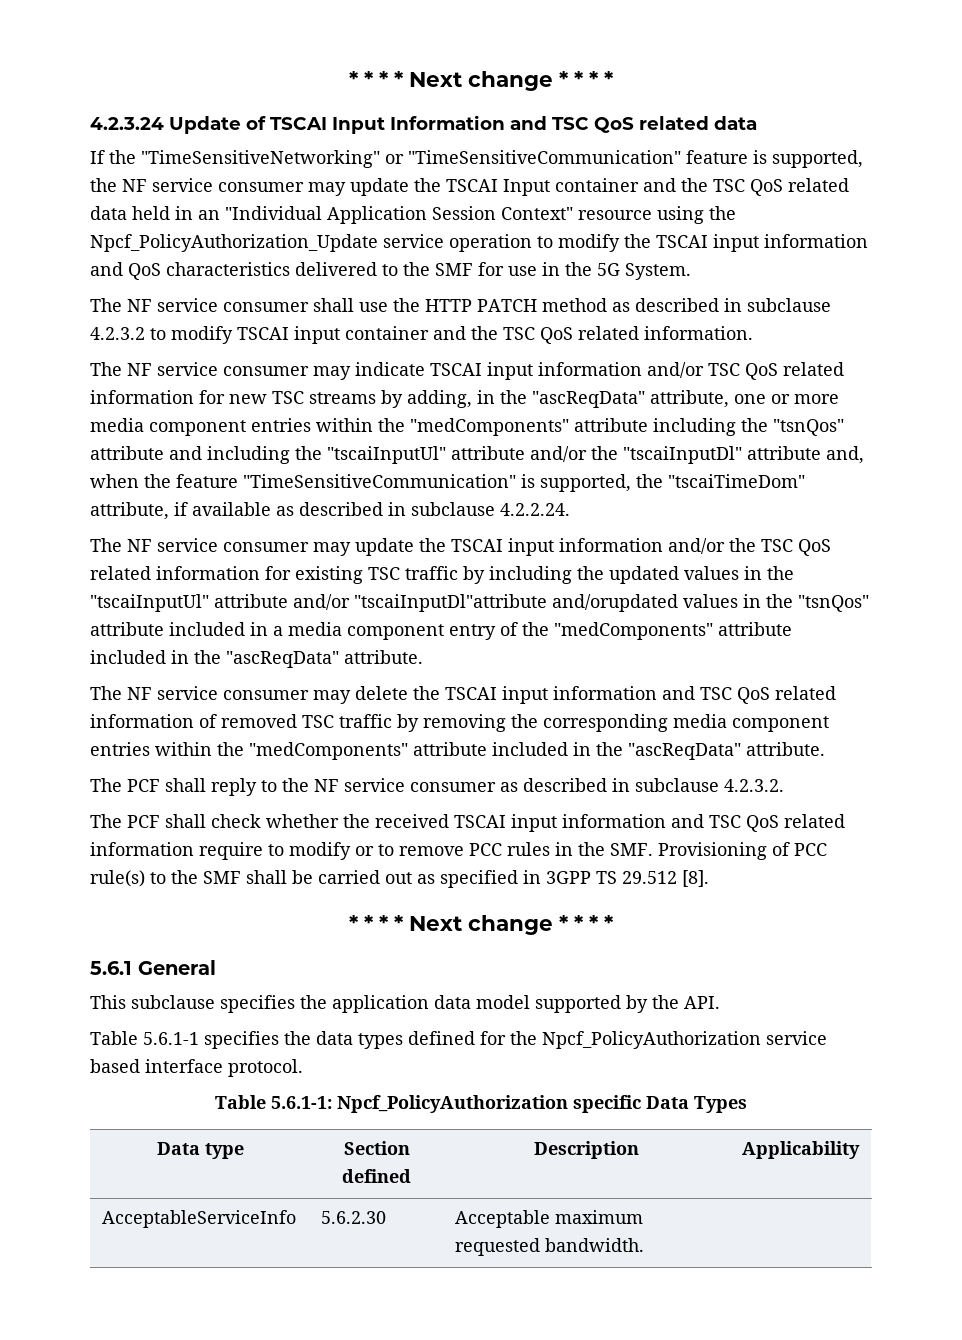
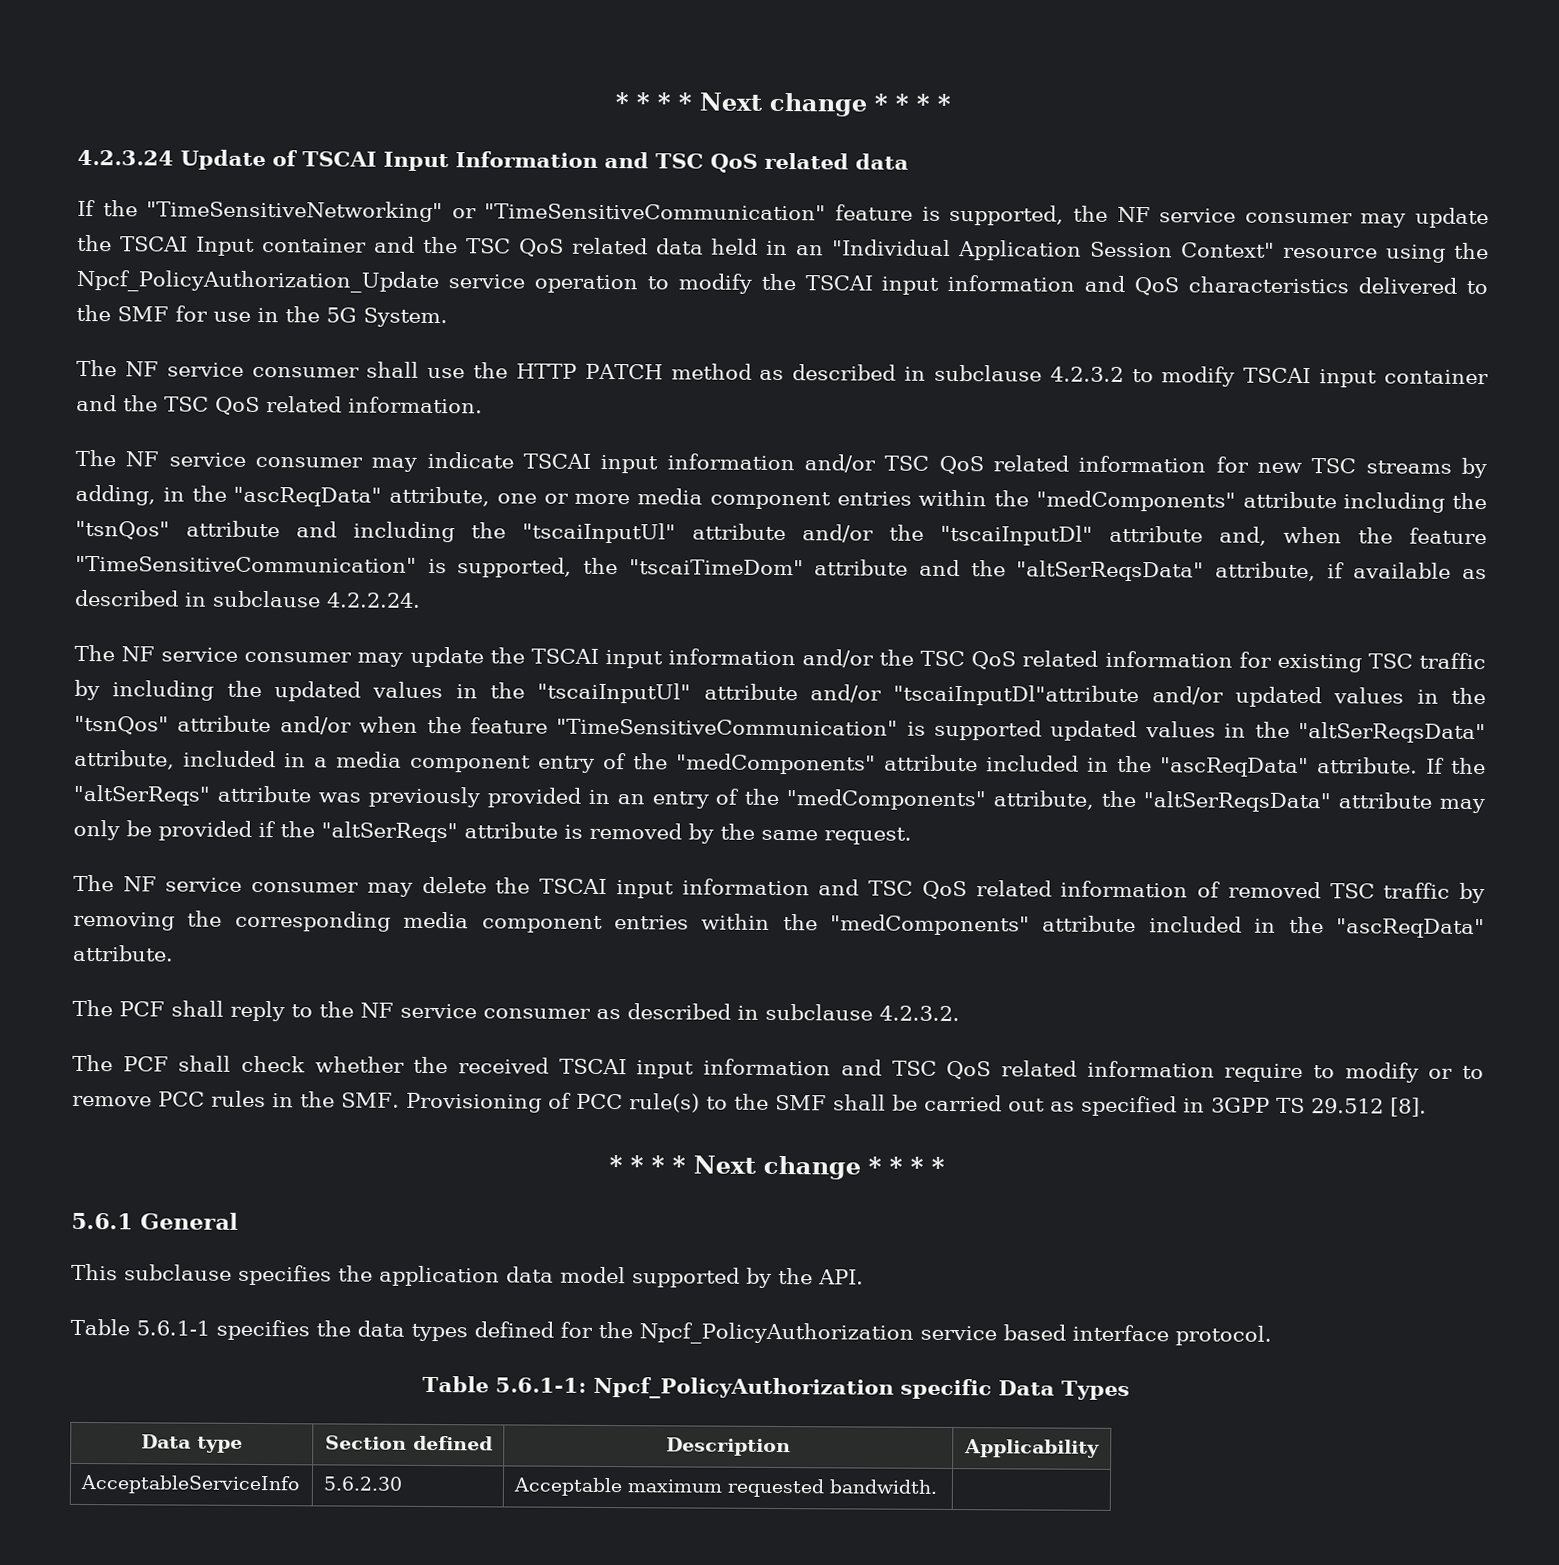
- The NF service consumer may indicate TSCAI input information and/or TSC QoS related information for new TSC streams by adding, in the "ascReqData" attribute, one or more media component entries within the "medComponents" attribute including the "tsnQos" attribute and including the "tscaiInputUl" attribute and/or the "tscaiInputDl" attribute and, when the feature "TimeSensitiveCommunication" is supported, the "tscaiTimeDom" attribute, if available as described in subclause 4.2.2.24.
+ The NF service consumer may indicate TSCAI input information and/or TSC QoS related information for new TSC streams by adding, in the "ascReqData" attribute, one or more media component entries within the "medComponents" attribute including the "tsnQos" attribute and including the "tscaiInputUl" attribute and/or the "tscaiInputDl" attribute and, when the feature "TimeSensitiveCommunication" is supported, the "tscaiTimeDom" attribute and the "altSerReqsData" attribute, if available as described in subclause 4.2.2.24.
- The NF service consumer may update the TSCAI input information and/or the TSC QoS related information for existing TSC traffic by including the updated values in the "tscaiInputUl" attribute and/or "tscaiInputDl"attribute and/orupdated values in the "tsnQos" attribute included in a media component entry of the "medComponents" attribute included in the "ascReqData" attribute.
+ The NF service consumer may update the TSCAI input information and/or the TSC QoS related information for existing TSC traffic by including the updated values in the "tscaiInputUl" attribute and/or "tscaiInputDl"attribute and/or updated values in the "tsnQos" attribute and/or when the feature "TimeSensitiveCommunication" is supported updated values in the "altSerReqsData" attribute, included in a media component entry of the "medComponents" attribute included in the "ascReqData" attribute. If the "altSerReqs" attribute was previously provided in an entry of the "medComponents" attribute, the "altSerReqsData" attribute may only be provided if the "altSerReqs" attribute is removed by the same request.

